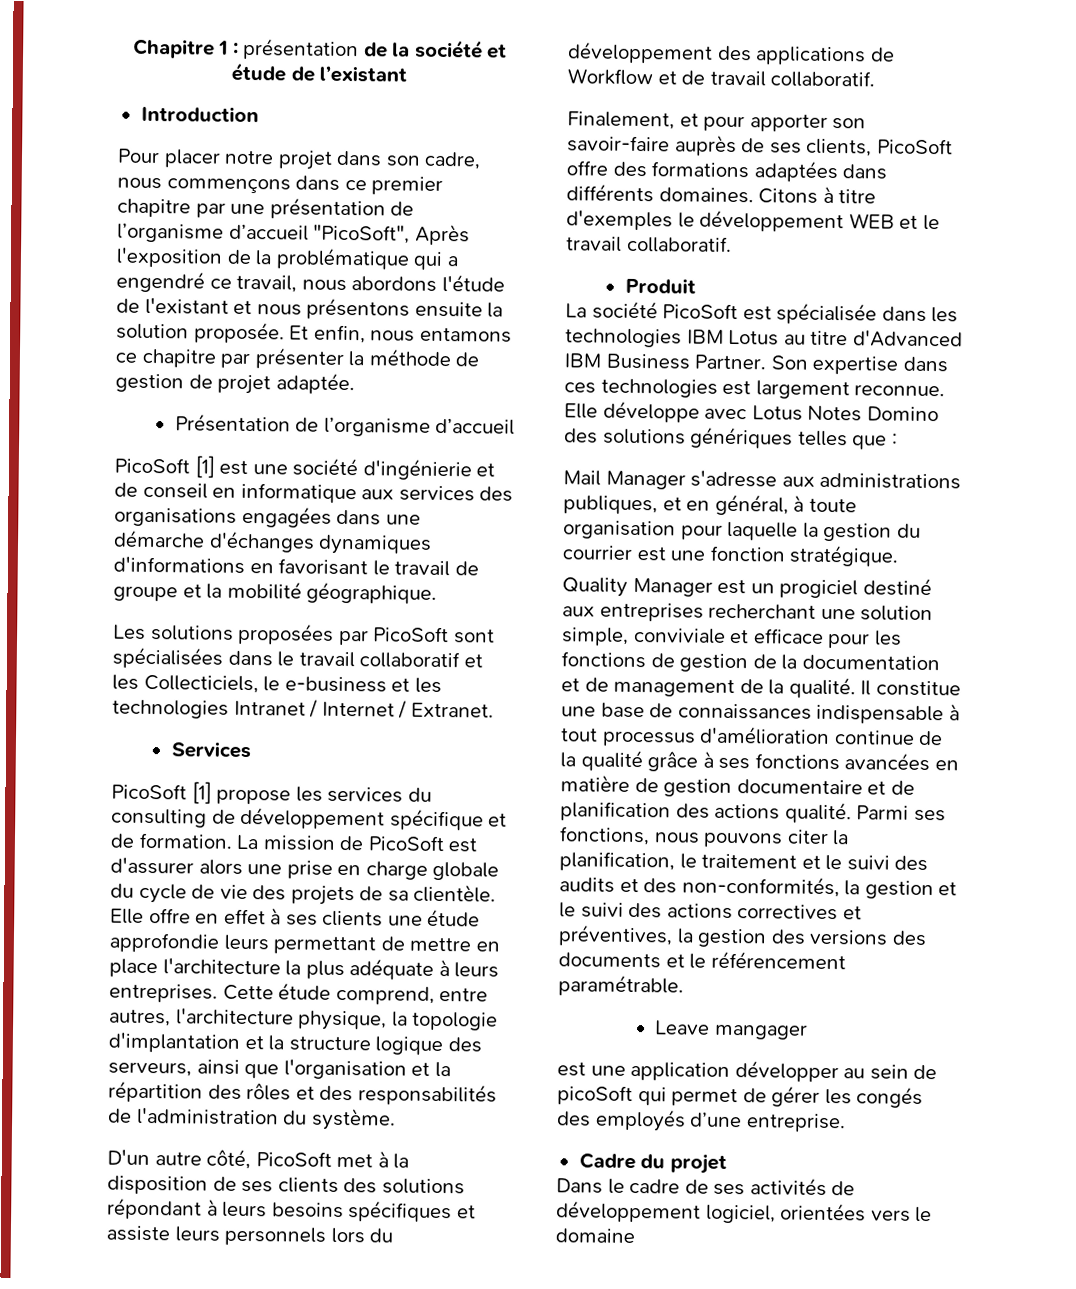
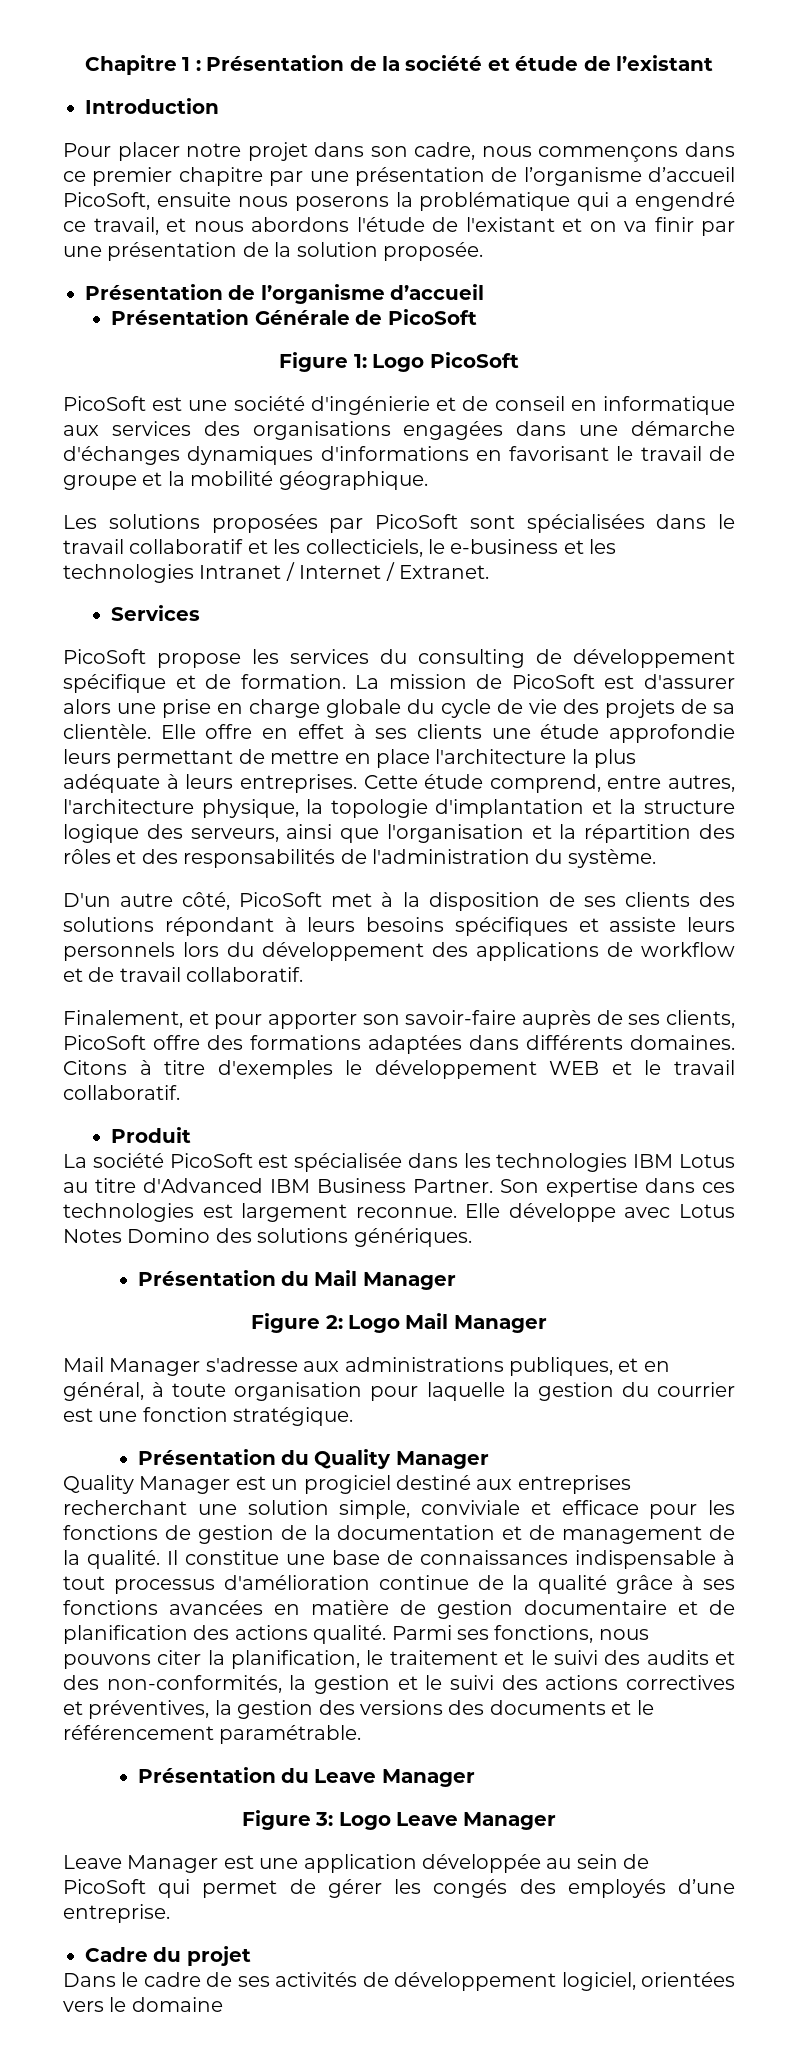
- Chapitre 1 : présentation de la société et étude de l’existant
+ Chapitre 1 : Présentation de la société et étude de l’existant
- Pour placer notre projet dans son cadre, nous commençons dans ce premier chapitre par une présentation de l’organisme d’accueil "PicoSoft", Après l'exposition de la problématique qui a engendré ce travail, nous abordons l'étude de l'existant et nous présentons ensuite la solution proposée. Et enfin, nous entamons ce chapitre par présenter la méthode de gestion de projet adaptée.
+ Pour placer notre projet dans son cadre, nous commençons dans ce premier chapitre par une présentation de l’organisme d’accueil PicoSoft, ensuite nous poserons la problématique qui a engendré ce travail, et nous abordons l'étude de l'existant et on va finir par une présentation de la solution proposée.
  Présentation de l’organisme d’accueil
- PicoSoft [1] est une société d'ingénierie et de conseil en informatique aux services des organisations engagées dans une démarche d'échanges dynamiques d'informations en favorisant le travail de groupe et la mobilité géographique.
+ Présentation Générale de PicoSoft
+ Figure 1: Logo PicoSoft
+ PicoSoft est une société d'ingénierie et de conseil en informatique aux services des organisations engagées dans une démarche d'échanges dynamiques d'informations en favorisant le travail de groupe et la mobilité géographique.
- Les solutions proposées par PicoSoft sont spécialisées dans le travail collaboratif et les Collecticiels, le e-business et les technologies Intranet / Internet / Extranet.
+ Les solutions proposées par PicoSoft sont spécialisées dans le travail collaboratif et les collecticiels, le e-business et les technologies Intranet / Internet / Extranet.
- PicoSoft [1] propose les services du consulting de développement spécifique et de formation.
+ PicoSoft propose les services du consulting de développement spécifique et de formation.
- D'un autre côté, PicoSoft met à la disposition de ses clients des solutions répondant à leurs besoins spécifiques et assiste leurs personnels lors du développement des applications de Workflow et de travail collaboratif.
+ D'un autre côté, PicoSoft met à la disposition de ses clients des solutions répondant à leurs besoins spécifiques et assiste leurs personnels lors du développement des applications de workflow et de travail collaboratif.
- Elle développe avec Lotus Notes Domino des solutions génériques telles que :
+ Elle développe avec Lotus Notes Domino des solutions génériques.
+ Présentation du Mail Manager
+ Figure 2: Logo Mail Manager
+ Présentation du Quality Manager
- Leave mangager
- est une application développer au sein de picoSoft qui permet de gérer les congés des employés d’une entreprise.
+ Présentation du Leave Manager
+ Figure 3: Logo Leave Manager
+ Leave Manager est une application développée au sein de PicoSoft qui permet de gérer les congés des employés d’une entreprise.

